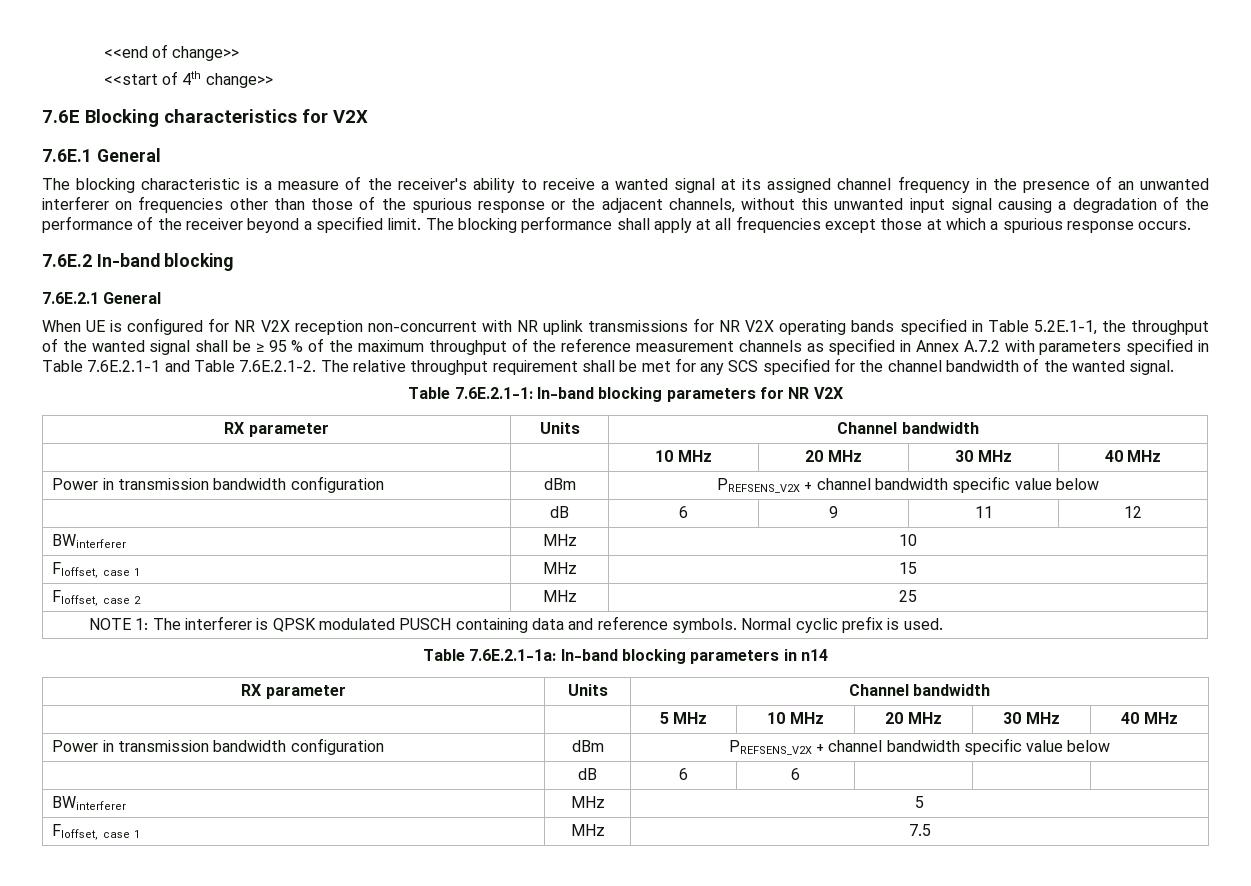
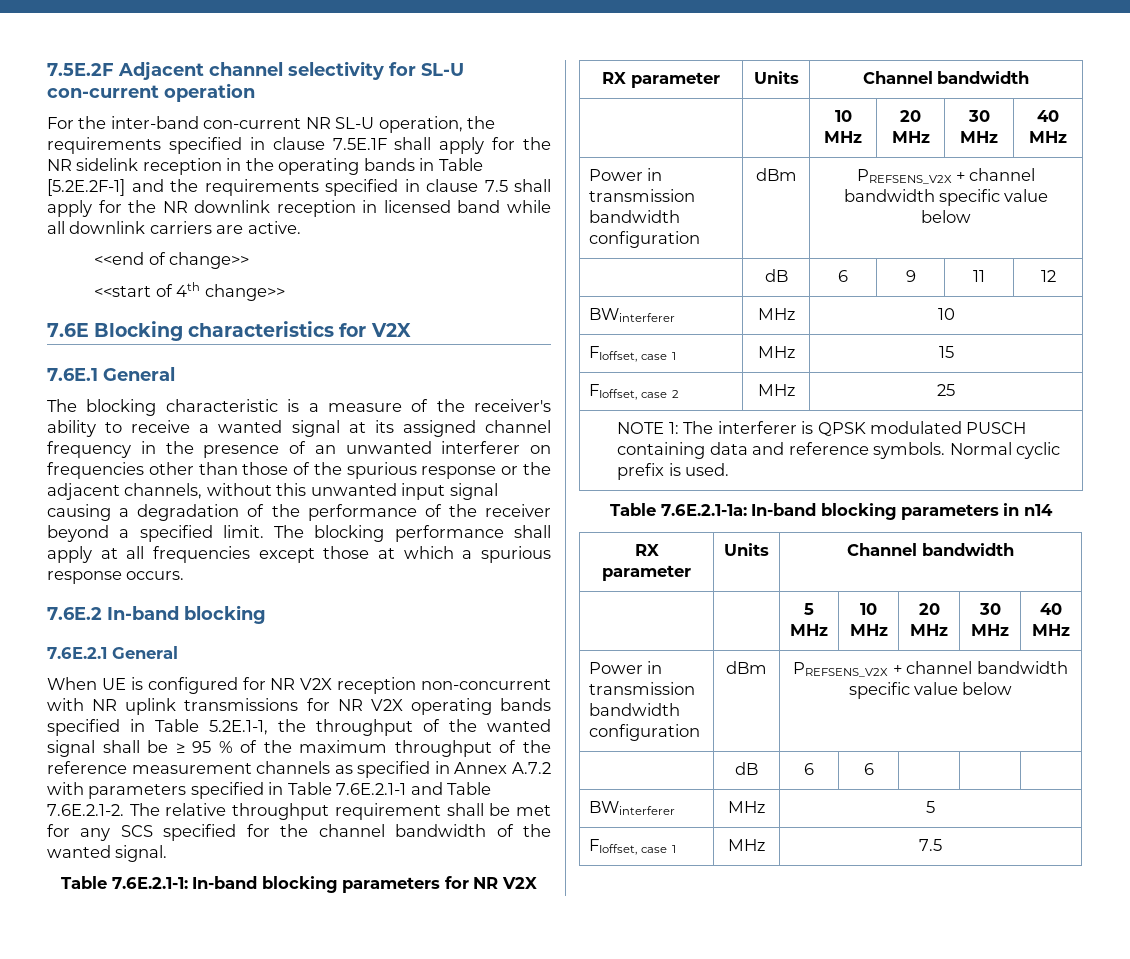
+ 7.5E.2F Adjacent channel selectivity for SL-U con-current operation
+ For the inter-band con-current NR SL-U operation, the requirements specified in clause 7.5E.1F shall apply for the NR sidelink reception in the operating bands in Table [5.2E.2F-1] and the requirements specified in clause 7.5 shall apply for the NR downlink reception in licensed band while all downlink carriers are active.

